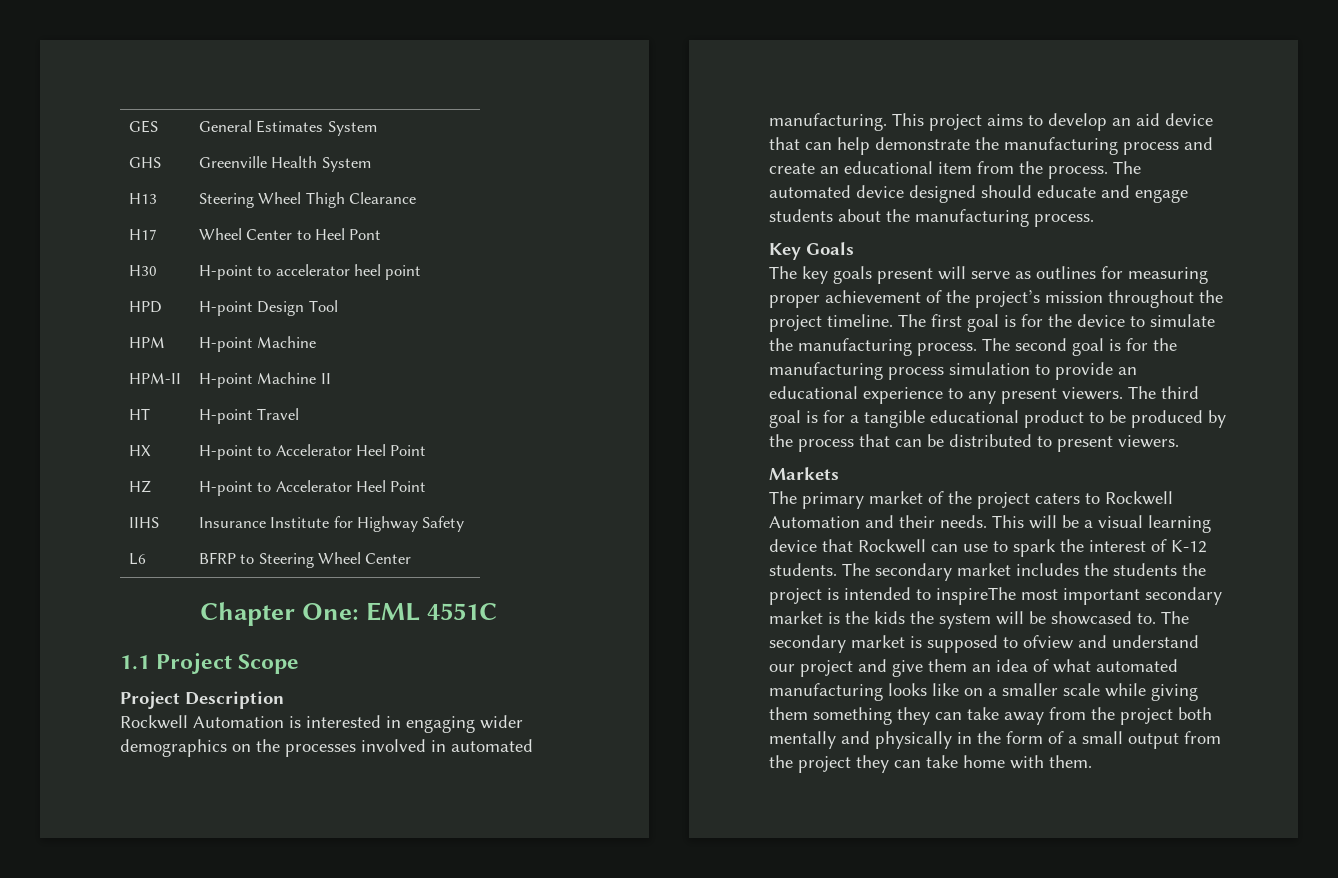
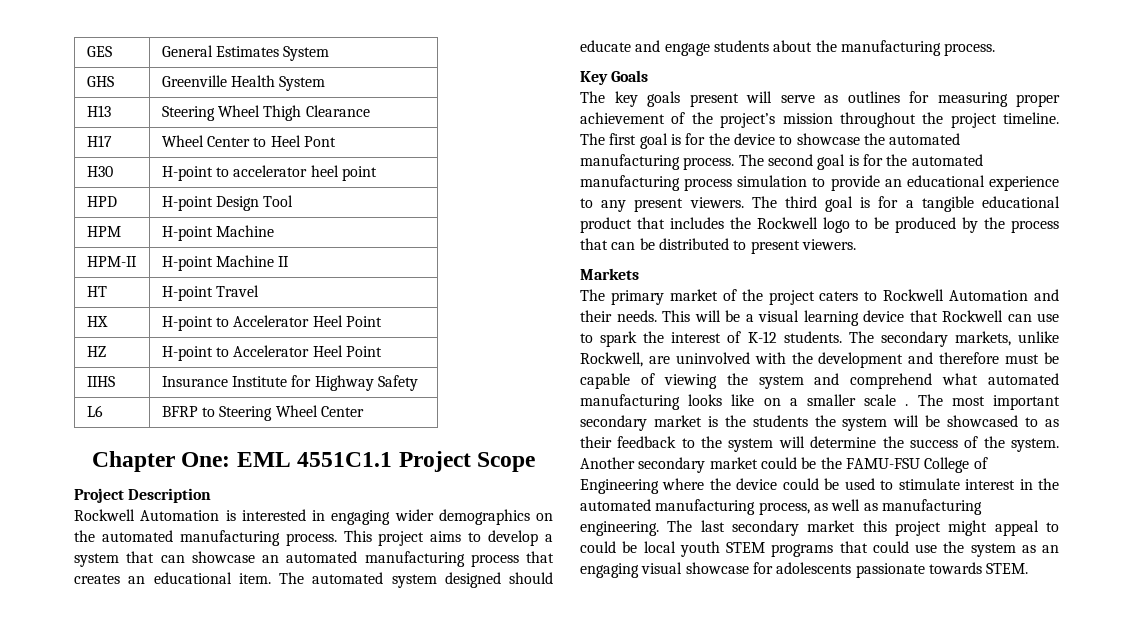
- Chapter One: EML 4551C
- 1.1 Project Scope
+ Chapter One: EML 4551C1.1 Project Scope
- Rockwell Automation is interested in engaging wider demographics on the processes involved in automated manufacturing.
+ Rockwell Automation is interested in engaging wider demographics on the automated manufacturing process.
- This project aims to develop an aid device that can help demonstrate the manufacturing process and create an educational item from the process.
+ This project aims to develop a system that can showcase an automated manufacturing process that creates an educational item.
- The automated device designed should educate and engage students about the manufacturing process.
+ The automated system designed should educate and engage students about the manufacturing process.
- The first goal is for the device to simulate the manufacturing process.
+ The first goal is for the device to showcase the automated manufacturing process.
- The second goal is for the manufacturing process simulation to provide an educational experience to any present viewers.
+ The second goal is for the automated manufacturing process simulation to provide an educational experience to any present viewers.
- The third goal is for a tangible educational product to be produced by the process that can be distributed to present viewers.
+ The third goal is for a tangible educational product that includes the Rockwell logo to be produced by the process that can be distributed to present viewers.
- The secondary market includes the students the project is intended to inspireThe most important secondary market is the kids the system will be showcased to. The secondary market is supposed to ofview and understand our project and give them an idea of what automated manufacturing looks like on a smaller scale while giving them something they can take away from the project both mentally and physically in the form of a small output from the project they can take home with them.
+ The secondary markets, unlike Rockwell, are uninvolved with the development and therefore must be capable of viewing the system and comprehend what automated manufacturing looks like on a smaller scale . The most important secondary market is the students the system will be showcased to as their feedback to the system will determine the success of the system. Another secondary market could be the FAMU-FSU College of Engineering where the device could be used to stimulate interest in the automated manufacturing process, as well as manufacturing engineering. The last secondary market this project might appeal to could be local youth STEM programs that could use the system as an engaging visual showcase for adolescents passionate towards STEM.

